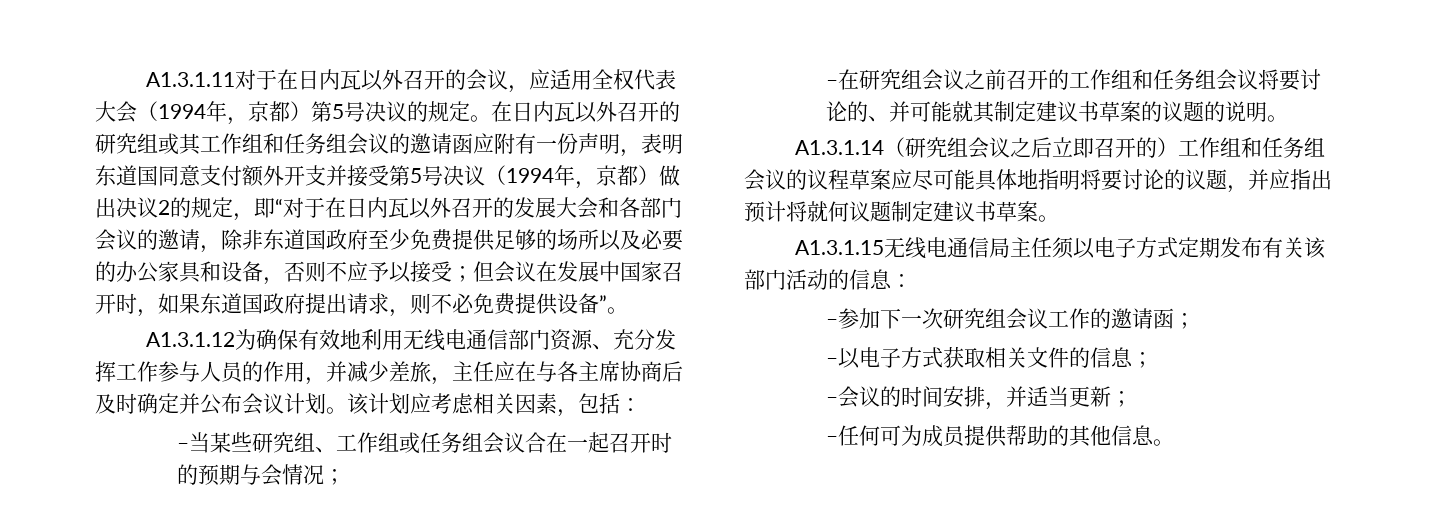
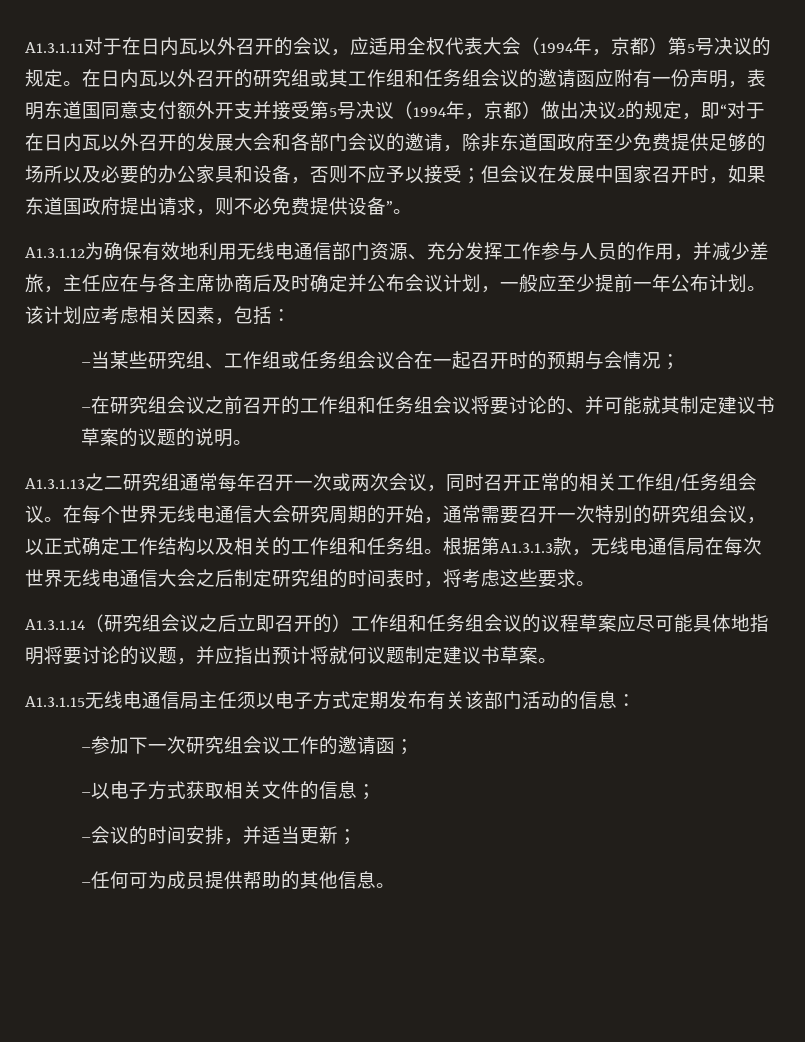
- A1.3.1.12为确保有效地利用无线电通信部门资源、充分发挥工作参与人员的作用，并减少差旅，主任应在与各主席协商后及时确定并公布会议计划。
+ A1.3.1.12为确保有效地利用无线电通信部门资源、充分发挥工作参与人员的作用，并减少差旅，主任应在与各主席协商后及时确定并公布会议计划，一般应至少提前一年公布计划。
+ A1.3.1.13之二研究组通常每年召开一次或两次会议，同时召开正常的相关工作组/任务组会议。在每个世界无线电通信大会研究周期的开始，通常需要召开一次特别的研究组会议，以正式确定工作结构以及相关的工作组和任务组。根据第A1.3.1.3款，无线电通信局在每次世界无线电通信大会之后制定研究组的时间表时，将考虑这些要求。

